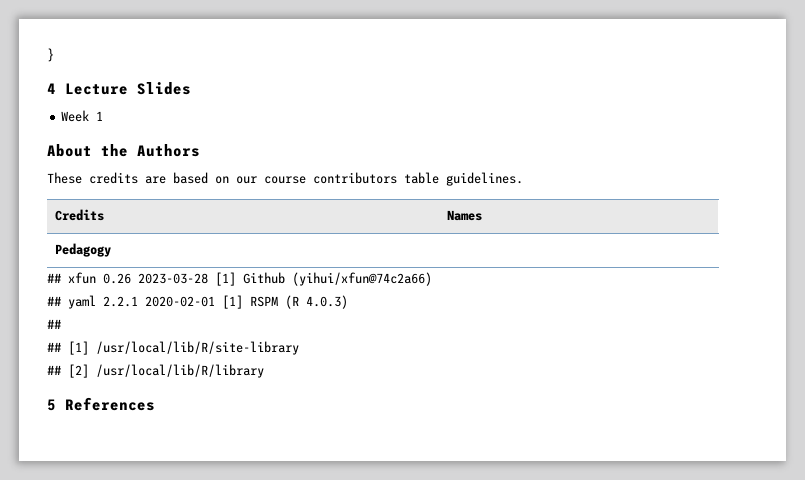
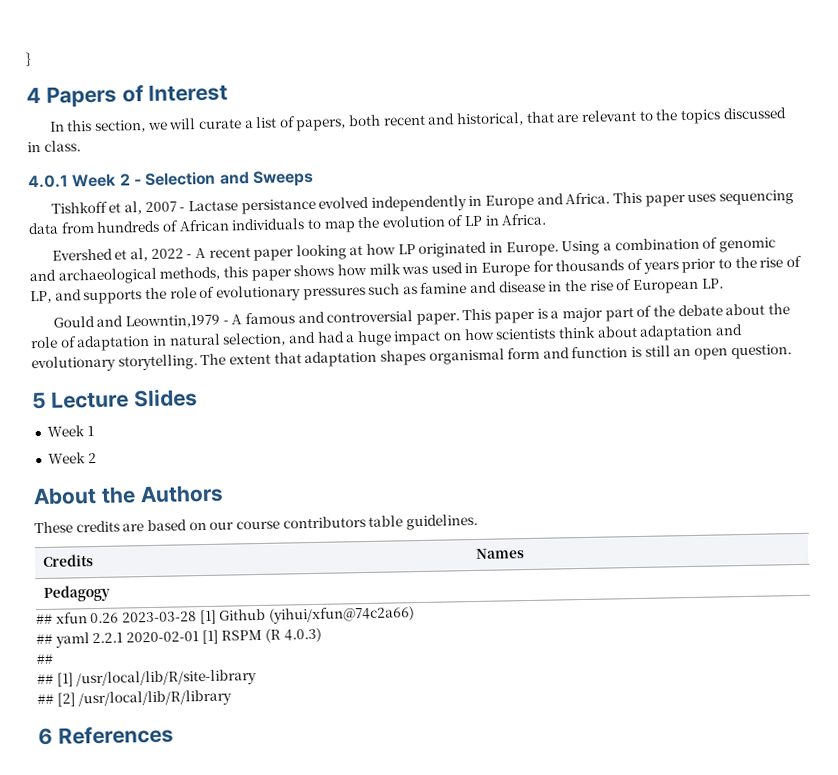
- 4 Lecture Slides
+ 4 Papers of Interest
+ In this section, we will curate a list of papers, both recent and historical, that are relevant to the topics discussed in class.
+ 4.0.1 Week 2 - Selection and Sweeps
+ Tishkoff et al, 2007 - Lactase persistance evolved independently in Europe and Africa. This paper uses sequencing data from hundreds of African individuals to map the evolution of LP in Africa.
+ Evershed et al, 2022 - A recent paper looking at how LP originated in Europe. Using a combination of genomic and archaeological methods, this paper shows how milk was used in Europe for thousands of years prior to the rise of LP, and supports the role of evolutionary pressures such as famine and disease in the rise of European LP.
+ Gould and Leowntin,1979 - A famous and controversial paper. This paper is a major part of the debate about the role of adaptation in natural selection, and had a huge impact on how scientists think about adaptation and evolutionary storytelling. The extent that adaptation shapes organismal form and function is still an open question.
+ 5 Lecture Slides
  Week 1
+ Week 2
- 5 References
+ 6 References

